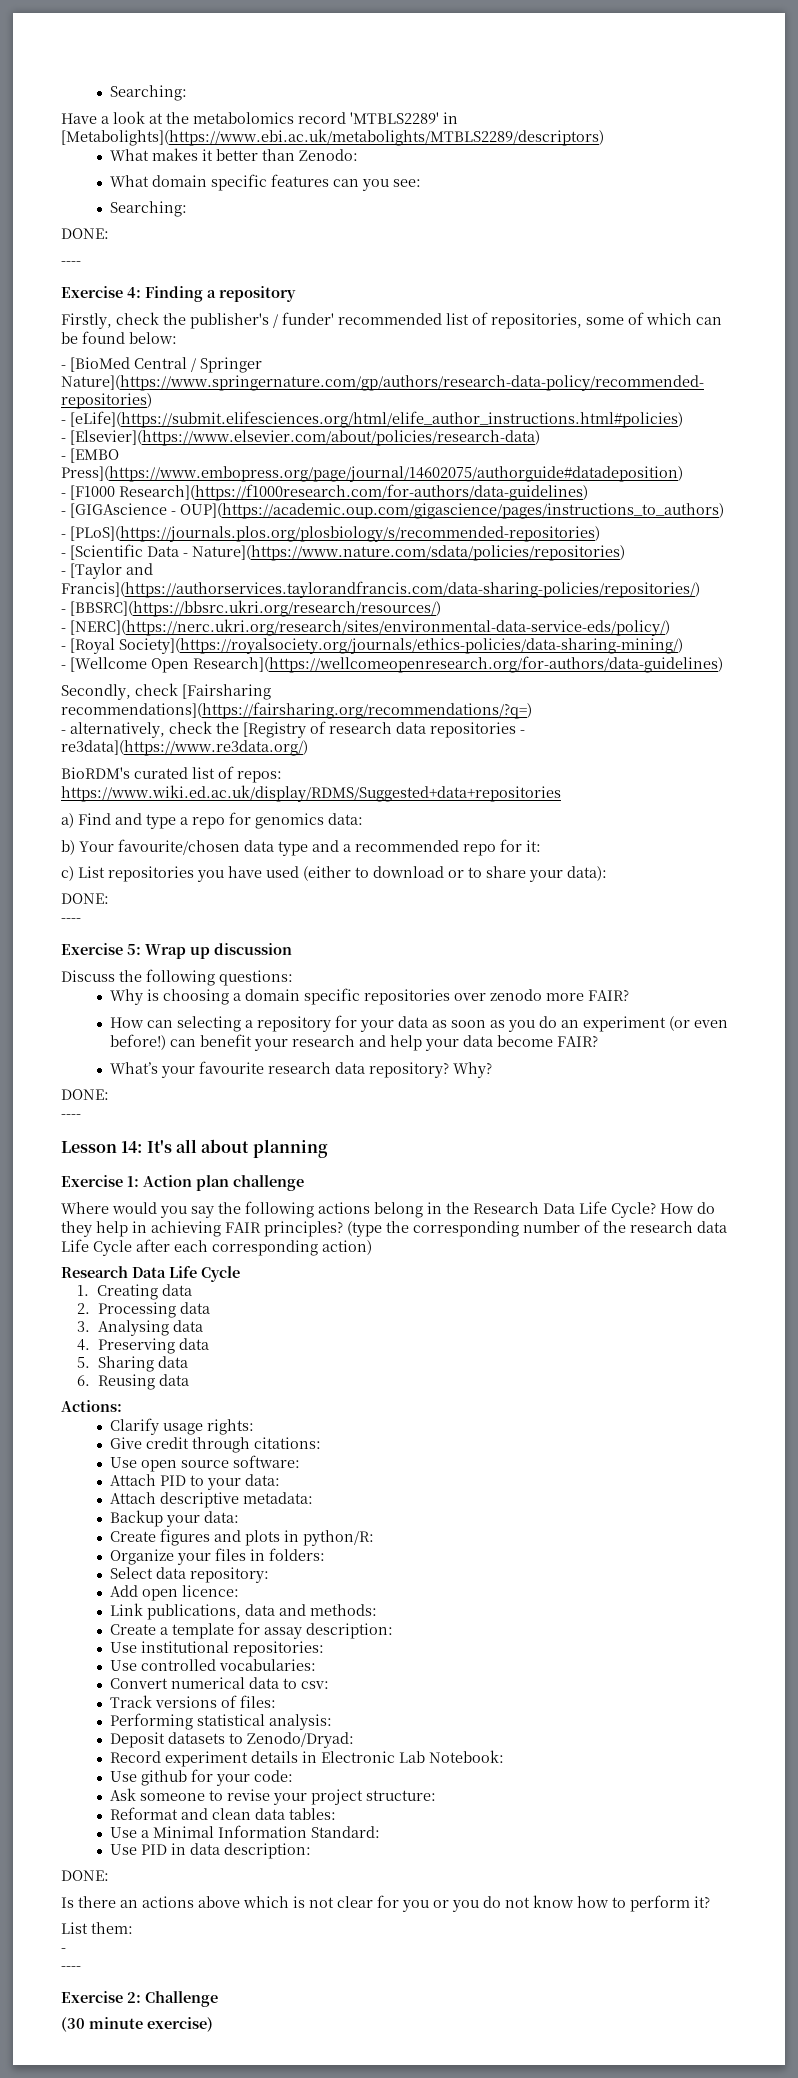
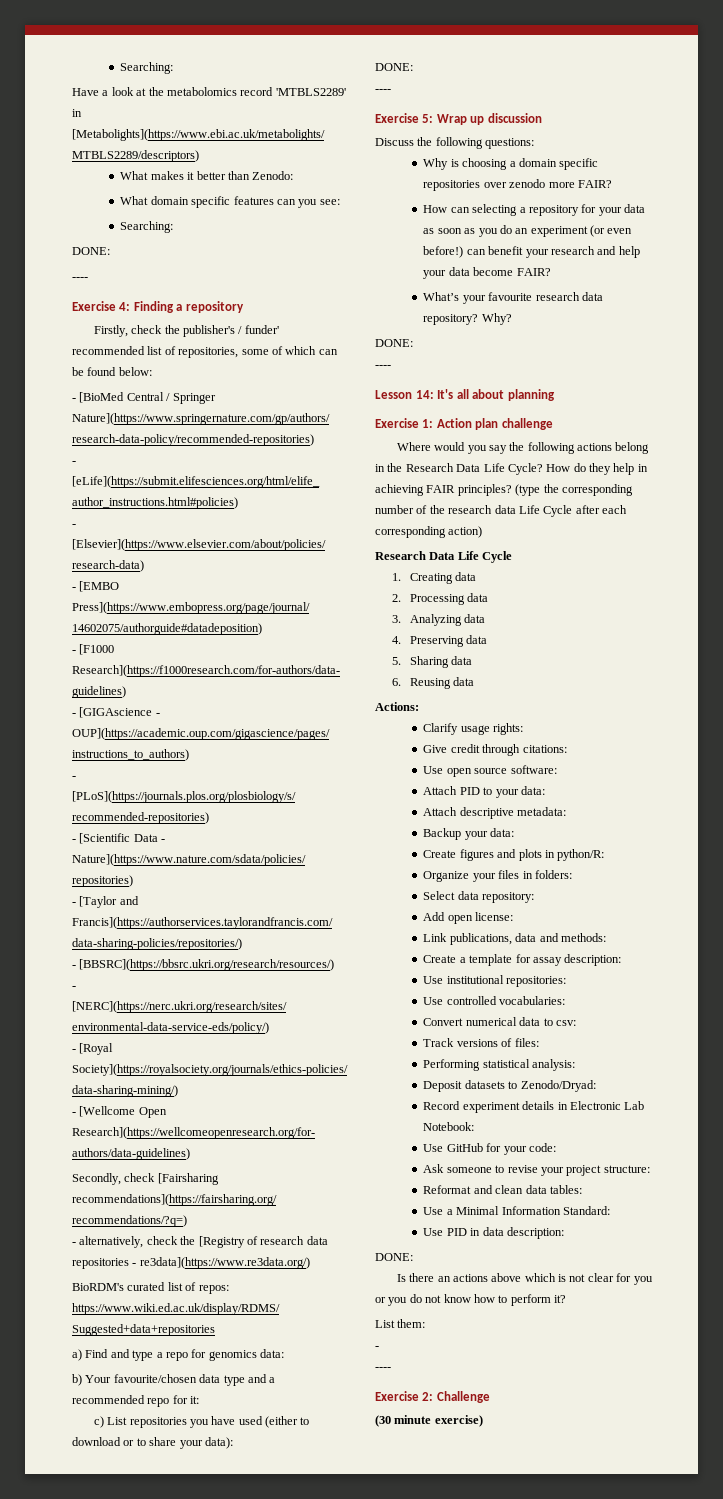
- 3. Analysing data
+ 3. Analyzing data
- Add open licence:
+ Add open license:
- Use github for your code:
+ Use GitHub for your code:

